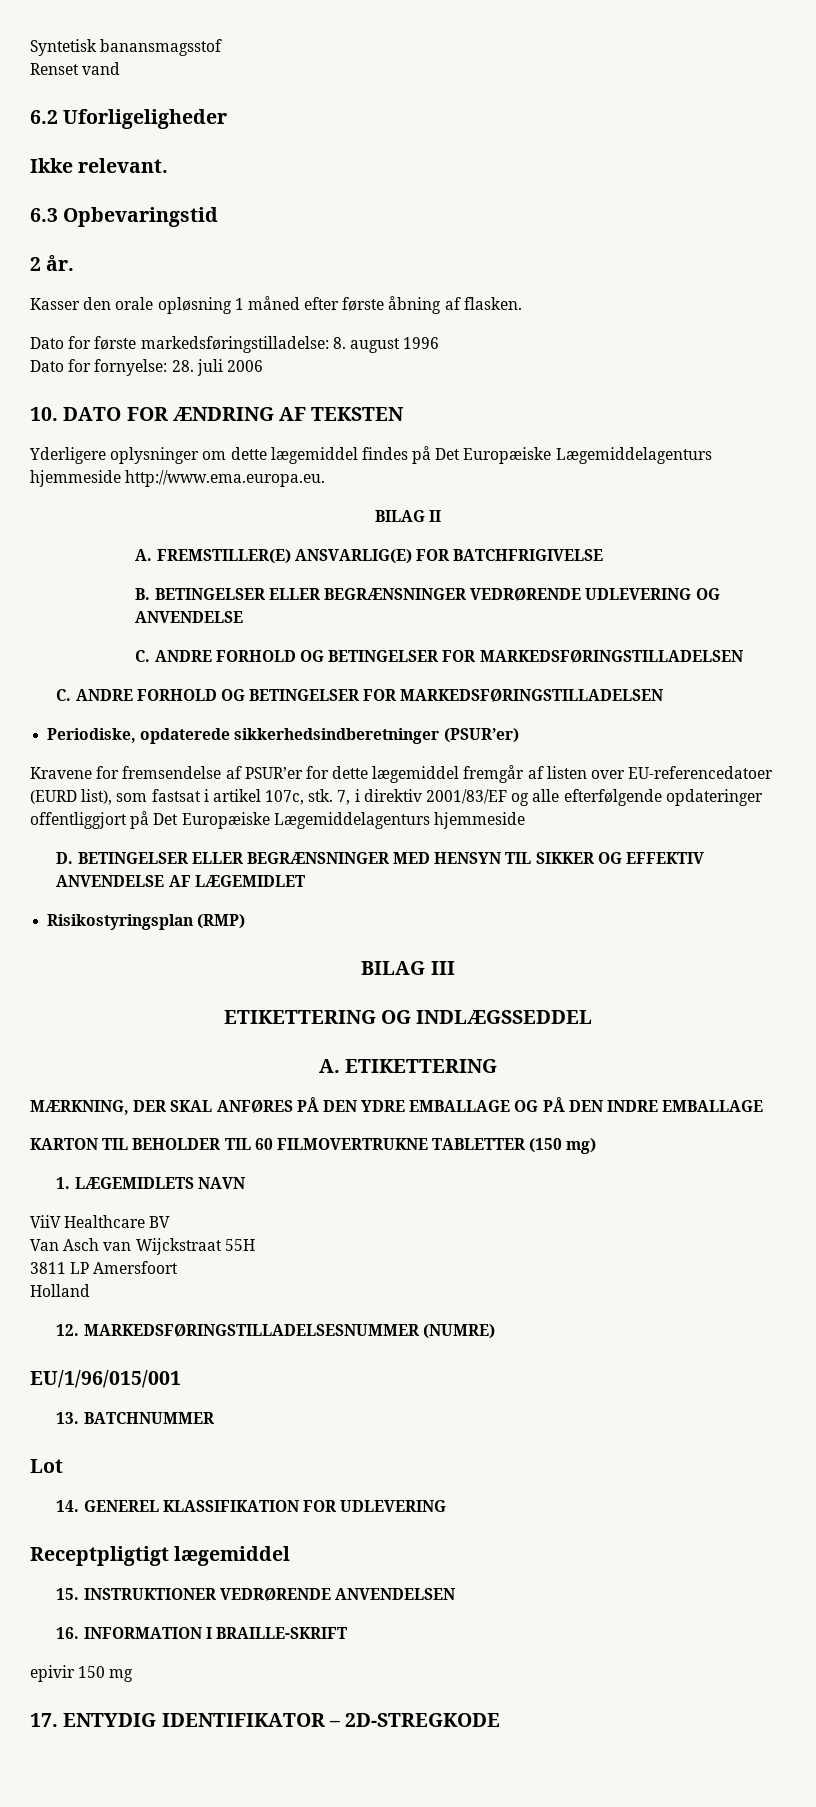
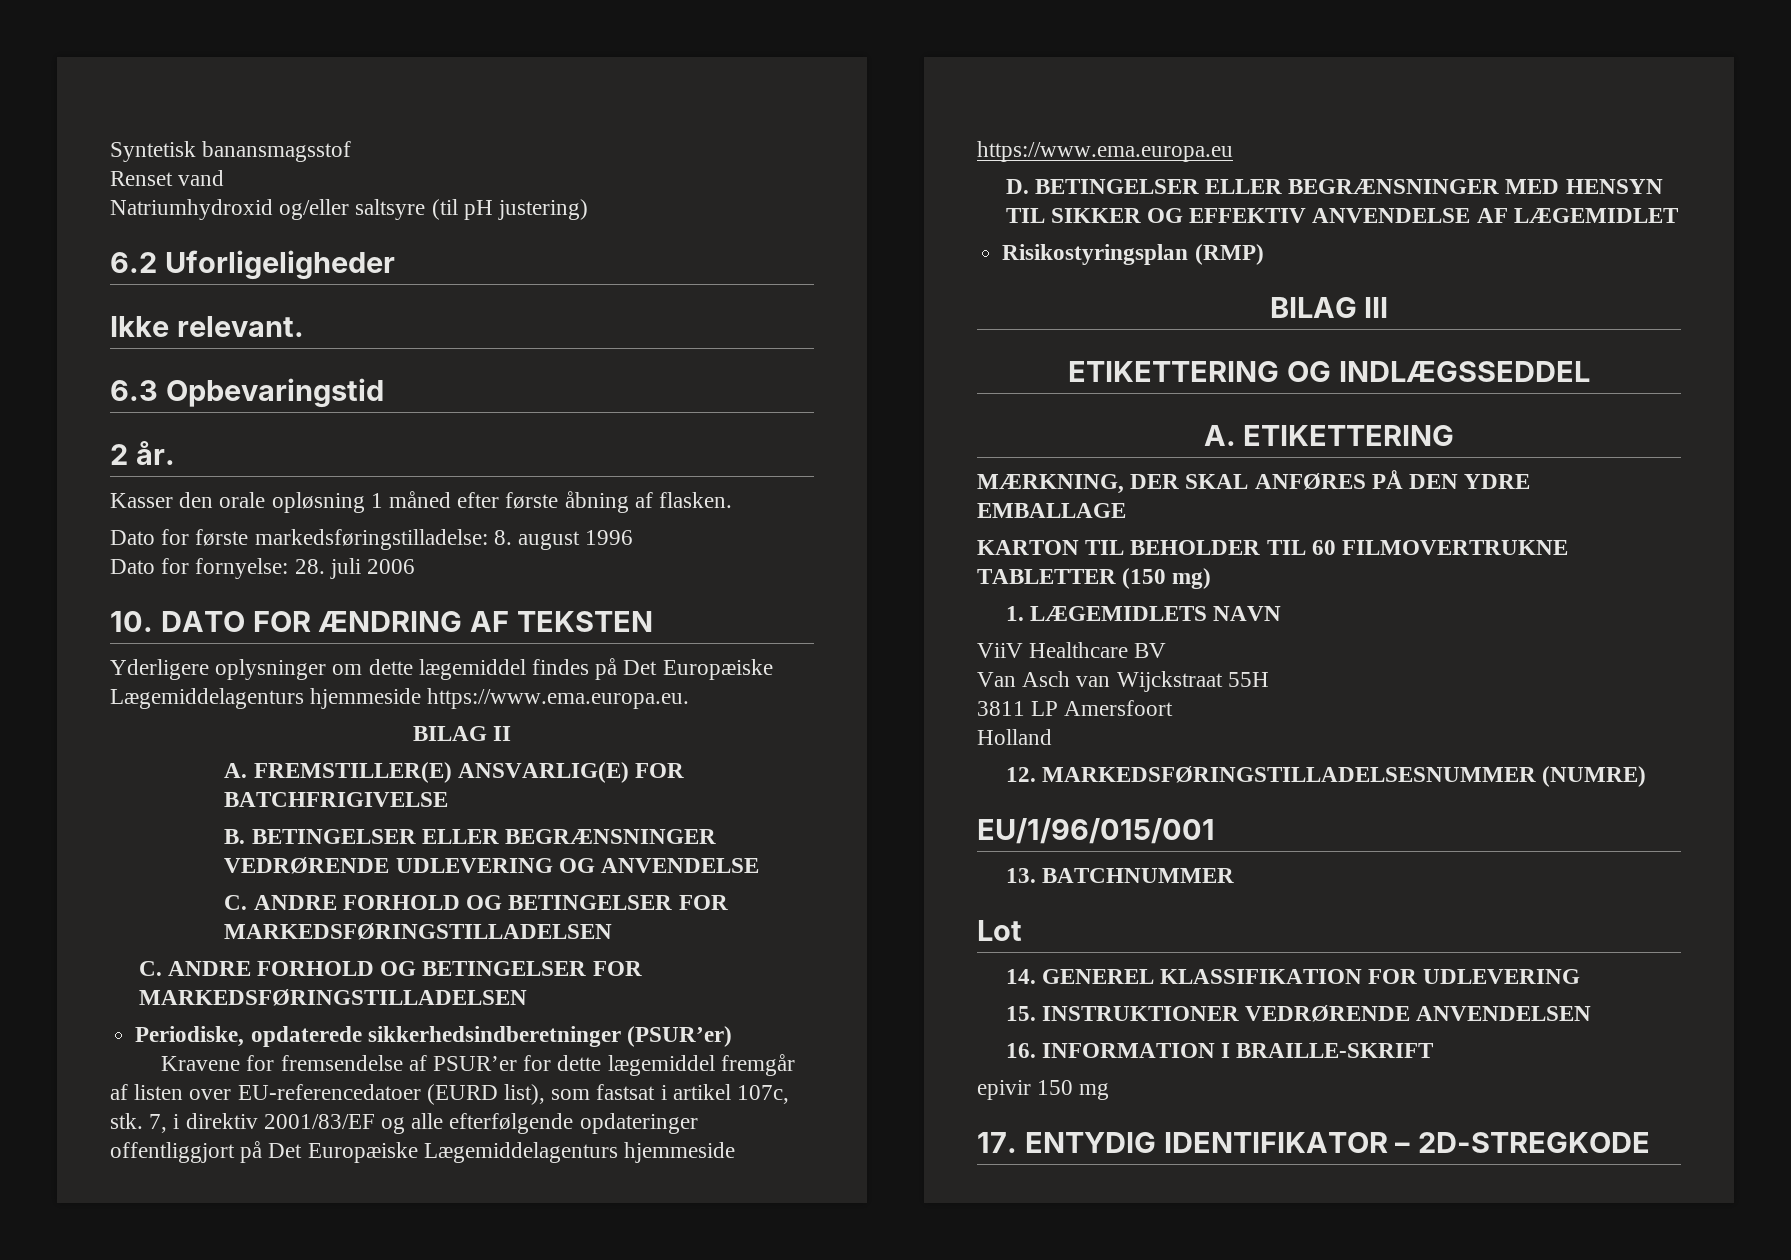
+ Natriumhydroxid og/eller saltsyre (til pH justering)
- Yderligere oplysninger om dette lægemiddel findes på Det Europæiske Lægemiddelagenturs hjemmeside http://www.ema.europa.eu.
+ Yderligere oplysninger om dette lægemiddel findes på Det Europæiske Lægemiddelagenturs hjemmeside https://www.ema.europa.eu.
- 7, i direktiv 2001/83/EF og alle efterfølgende opdateringer offentliggjort på Det Europæiske Lægemiddelagenturs hjemmeside
+ 7, i direktiv 2001/83/EF og alle efterfølgende opdateringer offentliggjort på Det Europæiske Lægemiddelagenturs hjemmeside https://www.ema.europa.eu
- MÆRKNING, DER SKAL ANFØRES PÅ DEN YDRE EMBALLAGE OG PÅ DEN INDRE EMBALLAGE
+ MÆRKNING, DER SKAL ANFØRES PÅ DEN YDRE EMBALLAGE
- Receptpligtigt lægemiddel

